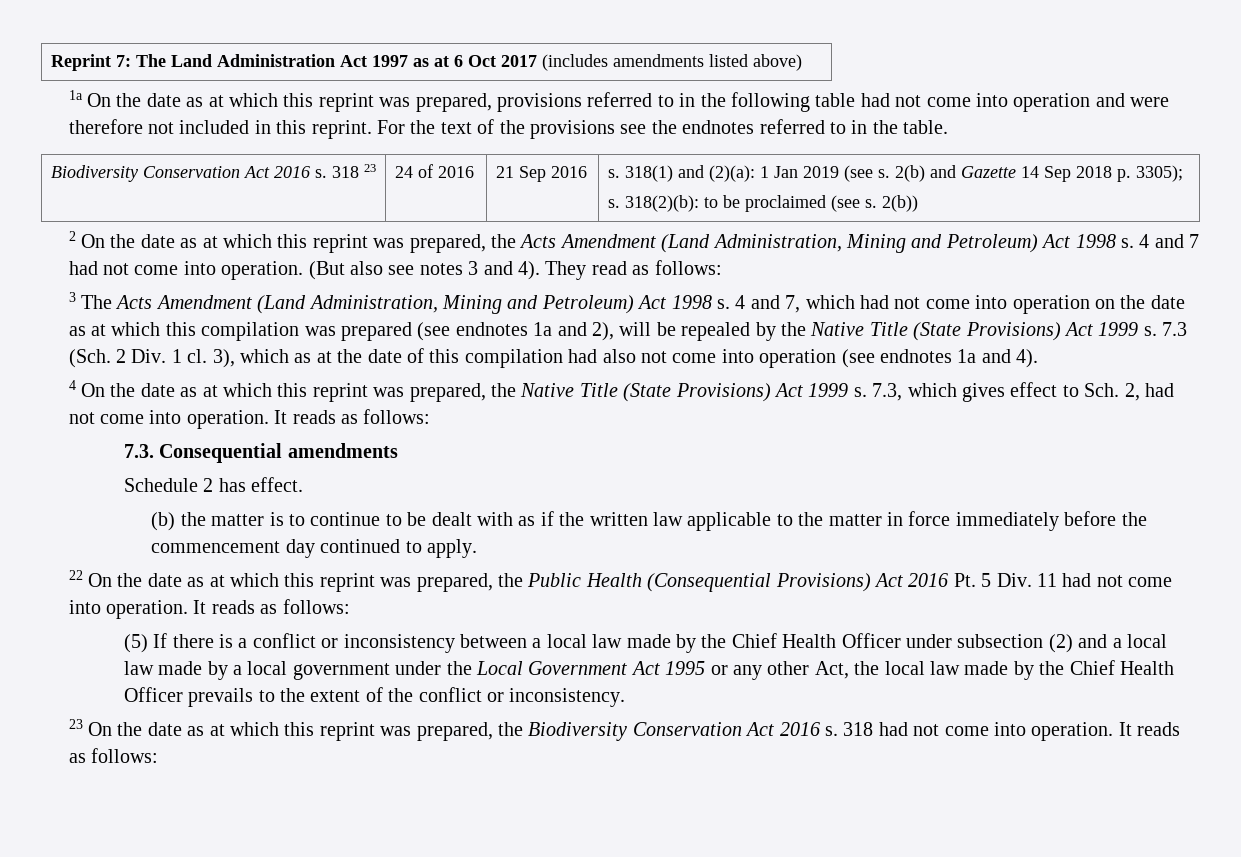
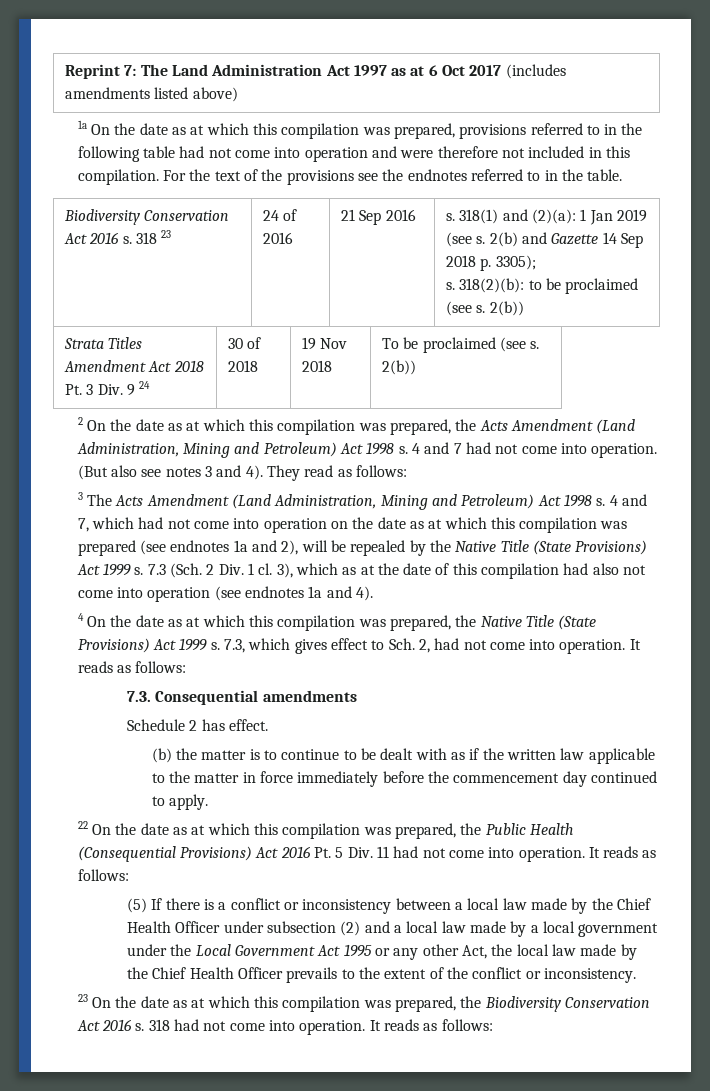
- 1a On the date as at which this reprint was prepared, provisions referred to in the following table had not come into operation and were therefore not included in this reprint.
+ 1a On the date as at which this compilation was prepared, provisions referred to in the following table had not come into operation and were therefore not included in this compilation.
+ Strata Titles Amendment Act 2018 Pt. 3 Div. 9 24 | 30 of 2018 | 19 Nov 2018 | To be proclaimed (see s. 2(b))
- 2 On the date as at which this reprint was prepared, the Acts Amendment (Land Administration, Mining and Petroleum) Act 1998 s.
+ 2 On the date as at which this compilation was prepared, the Acts Amendment (Land Administration, Mining and Petroleum) Act 1998 s.
- 4 On the date as at which this reprint was prepared, the Native Title (State Provisions) Act 1999 s.
+ 4 On the date as at which this compilation was prepared, the Native Title (State Provisions) Act 1999 s.
- 22 On the date as at which this reprint was prepared, the Public Health (Consequential Provisions) Act 2016 Pt. 5 Div. 11 had not come into operation.
+ 22 On the date as at which this compilation was prepared, the Public Health (Consequential Provisions) Act 2016 Pt. 5 Div. 11 had not come into operation.
- 23 On the date as at which this reprint was prepared, the Biodiversity Conservation Act 2016 s.
+ 23 On the date as at which this compilation was prepared, the Biodiversity Conservation Act 2016 s.

